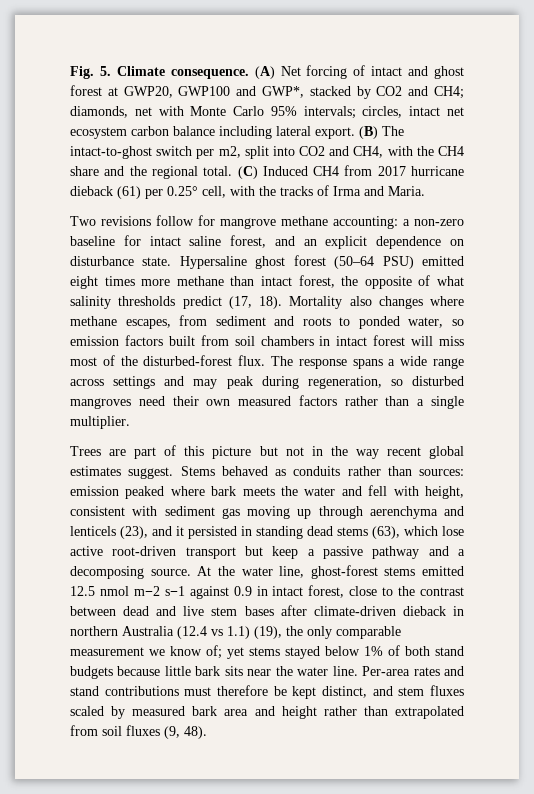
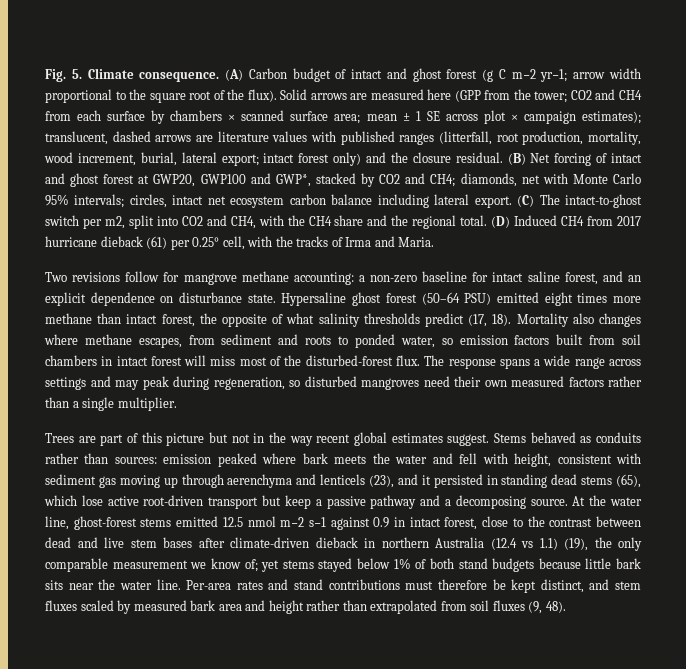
- (A) Net forcing of intact and ghost forest at GWP20, GWP100 and GWP*, stacked by CO2 and CH4; diamonds, net with Monte Carlo 95% intervals; circles, intact net ecosystem carbon balance including lateral export.
+ (A) Carbon budget of intact and ghost forest (g C m−2 yr−1; arrow width proportional to the square root of the flux). Solid arrows are measured here (GPP from the tower; CO2 and CH4 from each surface by chambers × scanned surface area; mean ± 1 SE across plot × campaign estimates); translucent, dashed arrows are literature values with published ranges (litterfall, root production, mortality, wood increment, burial, lateral export; intact forest only) and the closure residual. (B) Net forcing of intact and ghost forest at GWP20, GWP100 and GWP*, stacked by CO2 and CH4; diamonds, net with Monte Carlo 95% intervals; circles, intact net ecosystem carbon balance including lateral export.
- (B) The intact-to-ghost switch per m2, split into CO2 and CH4, with the CH4 share and the regional total.
+ (C) The intact-to-ghost switch per m2, split into CO2 and CH4, with the CH4 share and the regional total.
- (C) Induced CH4 from 2017 hurricane dieback (61) per 0.25° cell, with the tracks of Irma and Maria.
+ (D) Induced CH4 from 2017 hurricane dieback (61) per 0.25° cell, with the tracks of Irma and Maria.
- Stems behaved as conduits rather than sources: emission peaked where bark meets the water and fell with height, consistent with sediment gas moving up through aerenchyma and lenticels (23), and it persisted in standing dead stems (63), which lose active root-driven transport but keep a passive pathway and a decomposing source.
+ Stems behaved as conduits rather than sources: emission peaked where bark meets the water and fell with height, consistent with sediment gas moving up through aerenchyma and lenticels (23), and it persisted in standing dead stems (65), which lose active root-driven transport but keep a passive pathway and a decomposing source.

